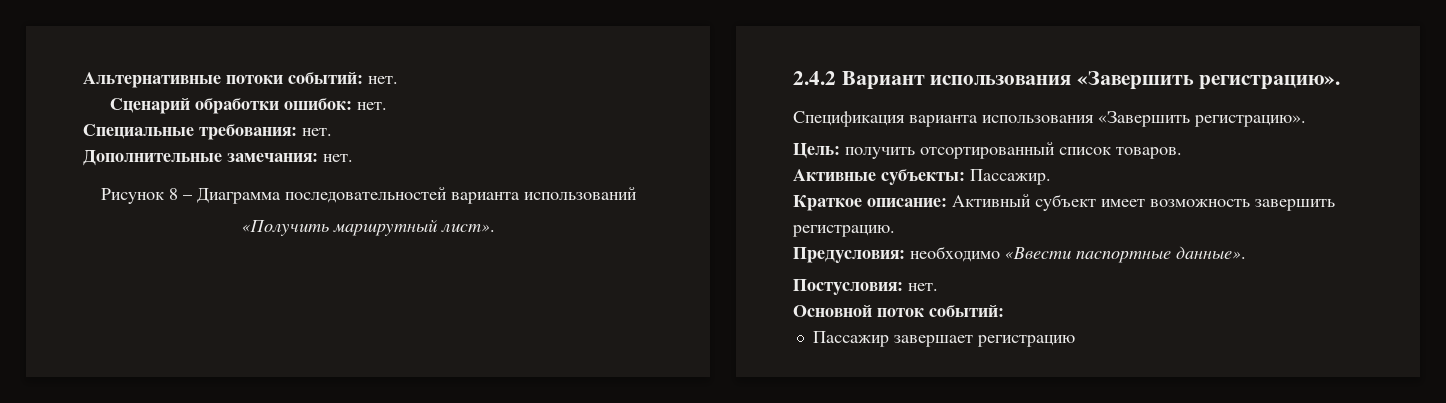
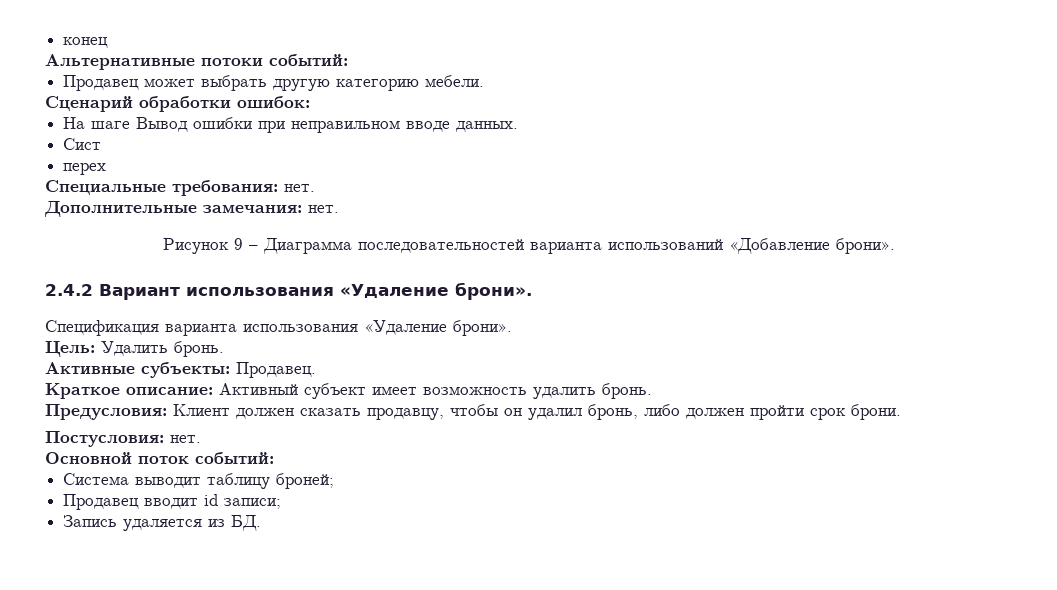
+ конец
- Альтернативные потоки событий: нет.
- Сценарий обработки ошибок: нет.
+ Альтернативные потоки событий:
+ Продавец может выбрать другую категорию мебели.
+ Сценарий обработки ошибок:
+ На шаге Вывод ошибки при неправильном вводе данных.
+ Сист
+ перех
- Рисунок 8 – Диаграмма последовательностей варианта использований
- «Получить маршрутный лист».
+ Рисунок 9 – Диаграмма последовательностей варианта использований «Добавление брони».
- 2.4.2 Вариант использования «Завершить регистрацию».
+ 2.4.2 Вариант использования «Удаление брони».
- Спецификация варианта использования «Завершить регистрацию».
+ Спецификация варианта использования «Удаление брони».
- Цель: получить отсортированный список товаров.
+ Цель: Удалить бронь.
- Активные субъекты: Пассажир.
+ Активные субъекты: Продавец.
- Краткое описание: Активный субъект имеет возможность завершить регистрацию.
+ Краткое описание: Активный субъект имеет возможность удалить бронь.
- Предусловия: необходимо «Ввести паспортные данные».
+ Предусловия: Клиент должен сказать продавцу, чтобы он удалил бронь, либо должен пройти срок брони.
- Пассажир завершает регистрацию
+ Система выводит таблицу броней;
+ Продавец вводит id записи;
+ Запись удаляется из БД.

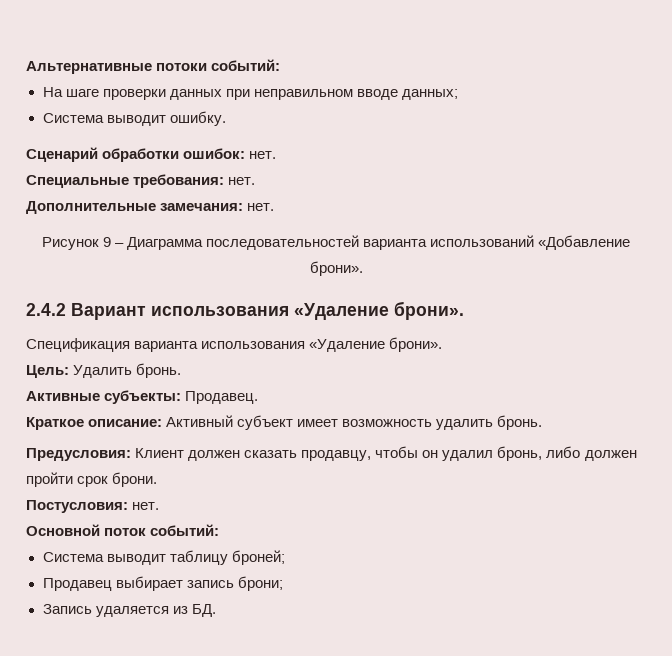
- конец
- Продавец может выбрать другую категорию мебели.
- Сценарий обработки ошибок:
- На шаге Вывод ошибки при неправильном вводе данных.
- Сист
- перех
+ На шаге проверки данных при неправильном вводе данных;
+ Система выводит ошибку.
+ Сценарий обработки ошибок: нет.
- Продавец вводит id записи;
+ Продавец выбирает запись брони;

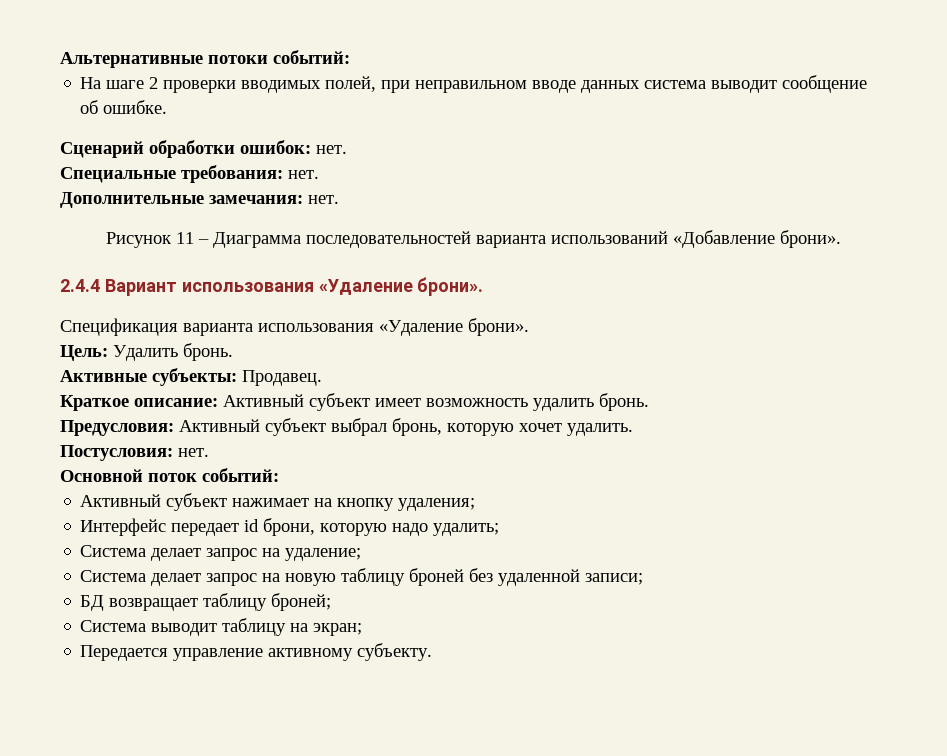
- На шаге проверки данных при неправильном вводе данных;
- Система выводит ошибку.
+ На шаге 2 проверки вводимых полей, при неправильном вводе данных система выводит сообщение об ошибке.
- Рисунок 9 – Диаграмма последовательностей варианта использований «Добавление брони».
+ Рисунок 11 – Диаграмма последовательностей варианта использований «Добавление брони».
- 2.4.2 Вариант использования «Удаление брони».
+ 2.4.4 Вариант использования «Удаление брони».
- Предусловия: Клиент должен сказать продавцу, чтобы он удалил бронь, либо должен пройти срок брони.
+ Предусловия: Активный субъект выбрал бронь, которую хочет удалить.
- Система выводит таблицу броней;
- Продавец выбирает запись брони;
- Запись удаляется из БД.
+ Активный субъект нажимает на кнопку удаления;
+ Интерфейс передает id брони, которую надо удалить;
+ Система делает запрос на удаление;
+ Система делает запрос на новую таблицу броней без удаленной записи;
+ БД возвращает таблицу броней;
+ Система выводит таблицу на экран;
+ Передается управление активному субъекту.

